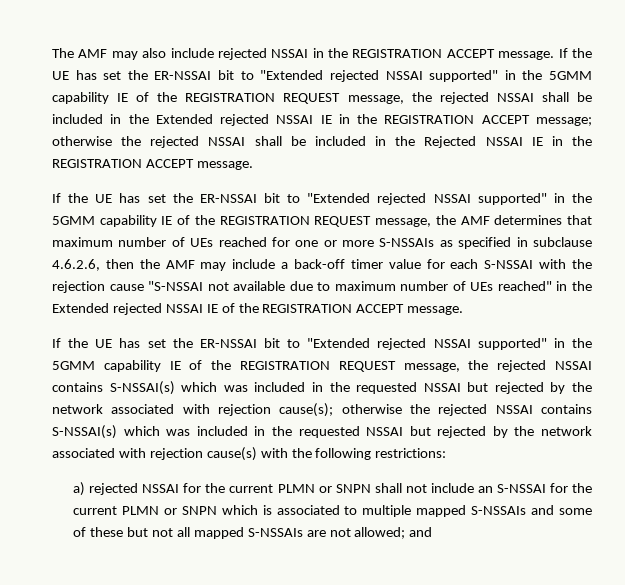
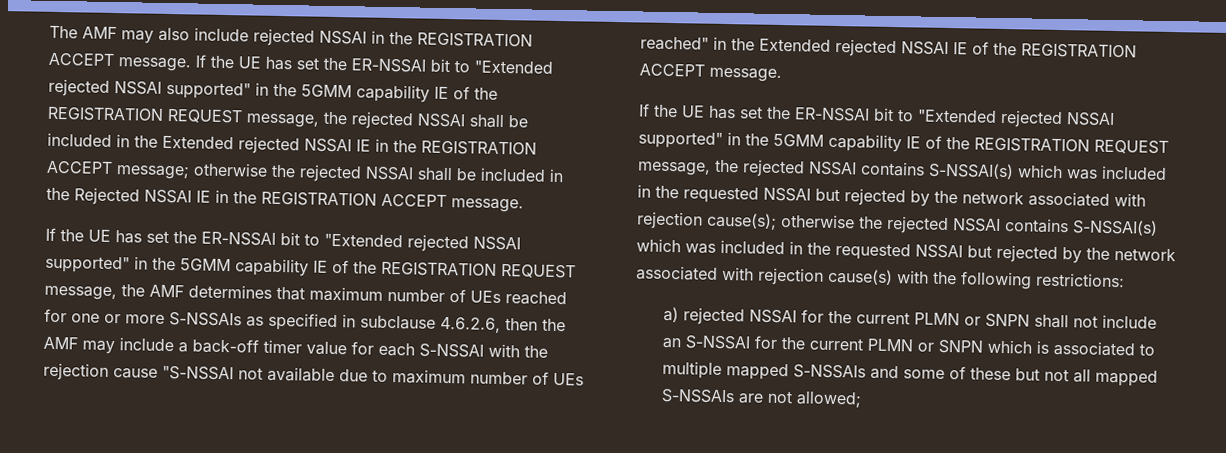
- a) rejected NSSAI for the current PLMN or SNPN shall not include an S-NSSAI for the current PLMN or SNPN which is associated to multiple mapped S-NSSAIs and some of these but not all mapped S-NSSAIs are not allowed; and
+ a) rejected NSSAI for the current PLMN or SNPN shall not include an S-NSSAI for the current PLMN or SNPN which is associated to multiple mapped S-NSSAIs and some of these but not all mapped S-NSSAIs are not allowed;

